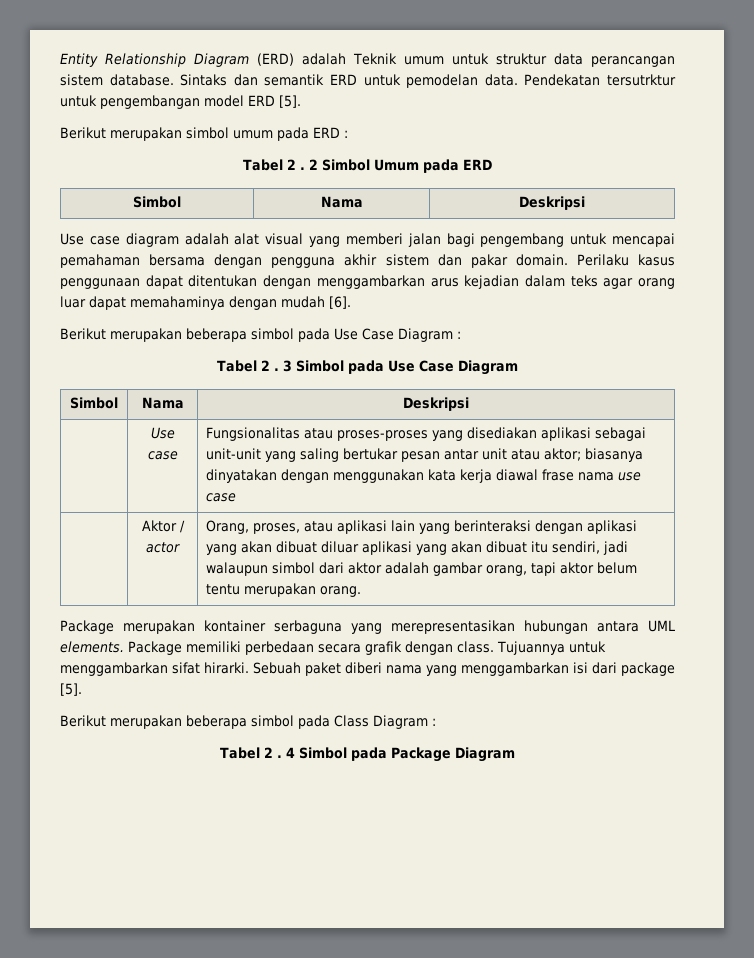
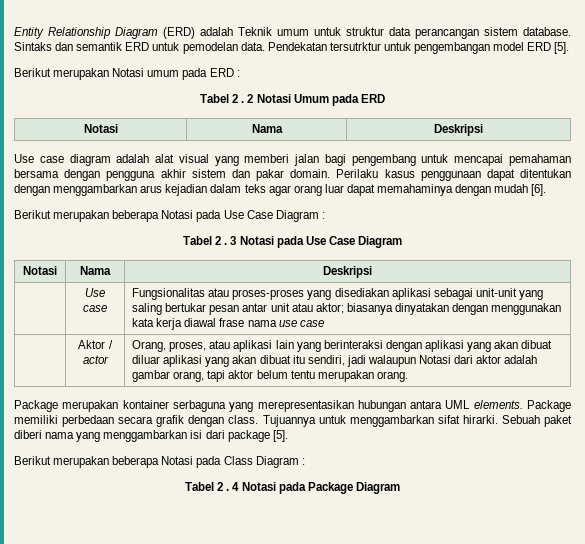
- Berikut merupakan simbol umum pada ERD :
+ Berikut merupakan Notasi umum pada ERD :
- 2 Simbol Umum pada ERD
- Simbol | Nama | Deskripsi
+ 2 Notasi Umum pada ERD
+ Notasi | Nama | Deskripsi
- Berikut merupakan beberapa simbol pada Use Case Diagram :
+ Berikut merupakan beberapa Notasi pada Use Case Diagram :
- 3 Simbol pada Use Case Diagram
- Simbol | Nama | Deskripsi
+ 3 Notasi pada Use Case Diagram
+ Notasi | Nama | Deskripsi
- | Aktor / actor | Orang, proses, atau aplikasi lain yang berinteraksi dengan aplikasi yang akan dibuat diluar aplikasi yang akan dibuat itu sendiri, jadi walaupun simbol dari aktor adalah gambar orang, tapi aktor belum tentu merupakan orang.
+ | Aktor / actor | Orang, proses, atau aplikasi lain yang berinteraksi dengan aplikasi yang akan dibuat diluar aplikasi yang akan dibuat itu sendiri, jadi walaupun Notasi dari aktor adalah gambar orang, tapi aktor belum tentu merupakan orang.
- Berikut merupakan beberapa simbol pada Class Diagram :
+ Berikut merupakan beberapa Notasi pada Class Diagram :
- 4 Simbol pada Package Diagram
+ 4 Notasi pada Package Diagram

